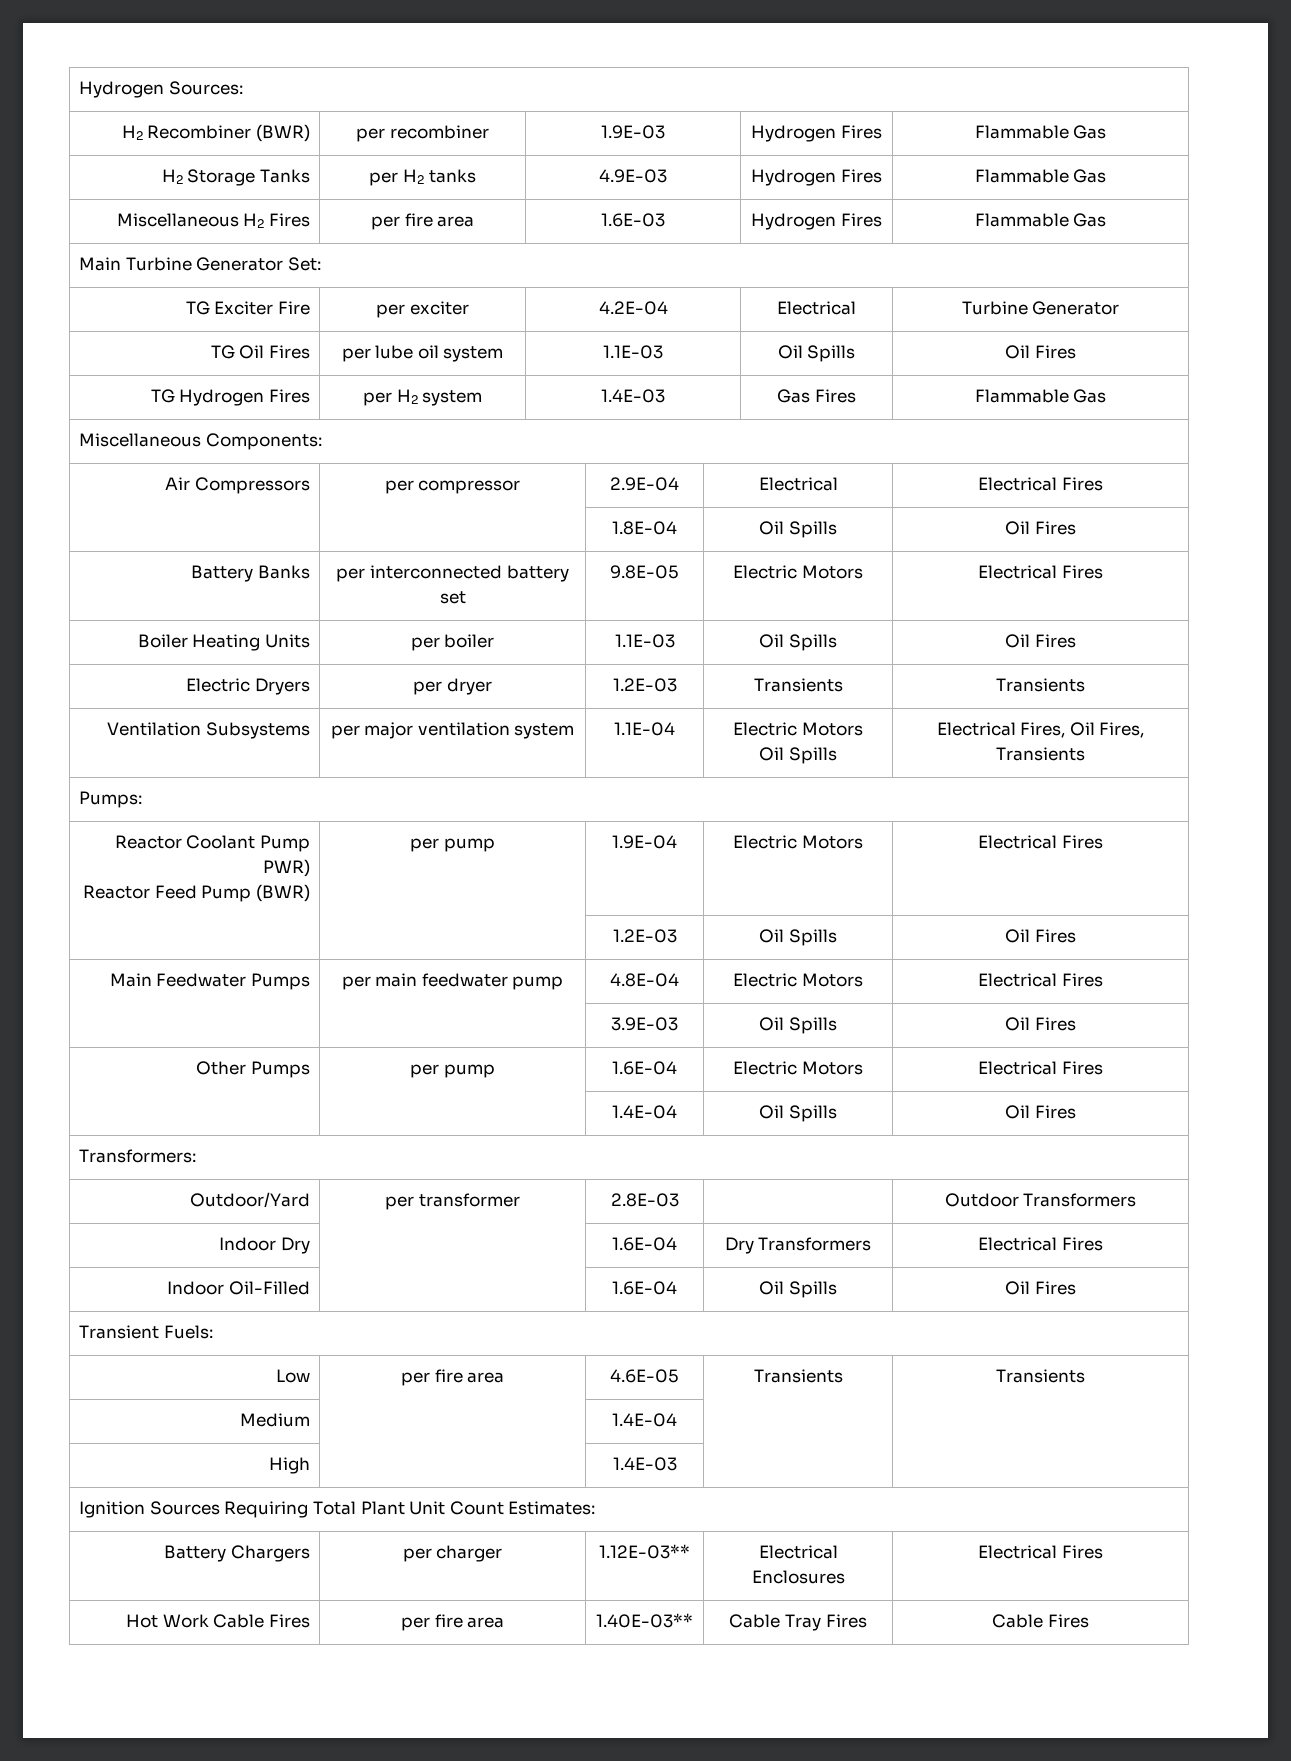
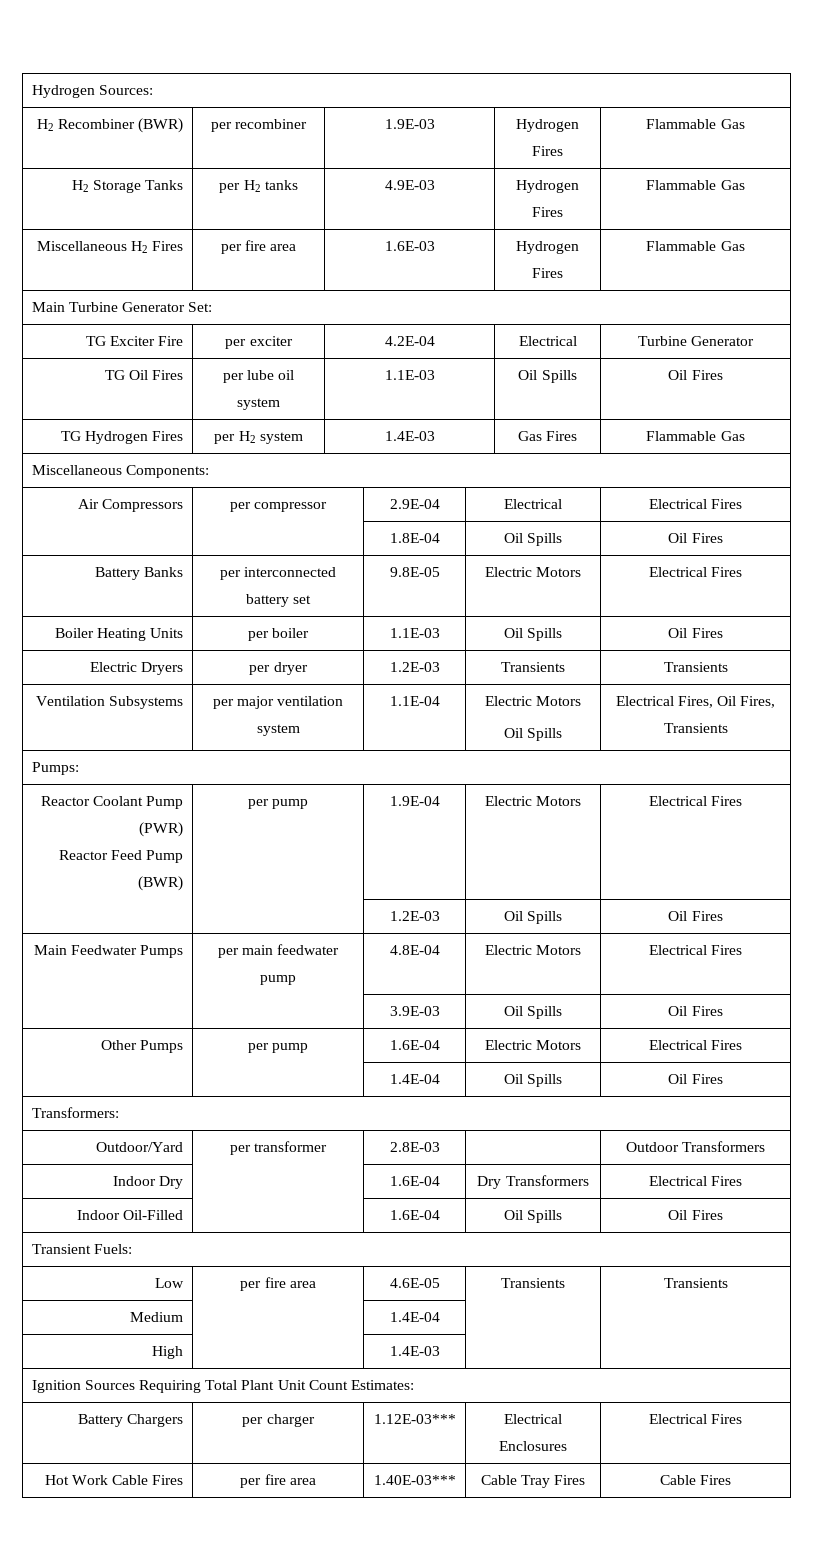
- Reactor Coolant Pump PWR)
+ Reactor Coolant Pump (PWR)
- Battery Chargers | per charger | 1.12E-03** | Electrical Enclosures | Electrical Fires
+ Battery Chargers | per charger | 1.12E-03*** | Electrical Enclosures | Electrical Fires
- Hot Work Cable Fires | per fire area | 1.40E-03** | Cable Tray Fires | Cable Fires
+ Hot Work Cable Fires | per fire area | 1.40E-03*** | Cable Tray Fires | Cable Fires

